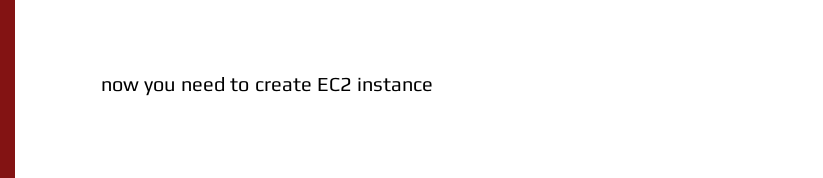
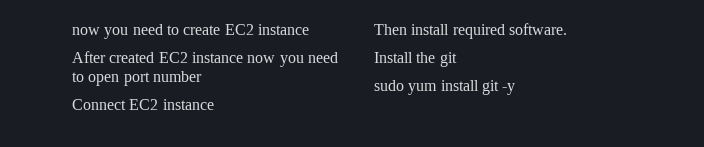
+ After created EC2 instance now you need to open port number
+ Connect EC2 instance
+ Then install required software.
+ Install the git
+ sudo yum install git -y

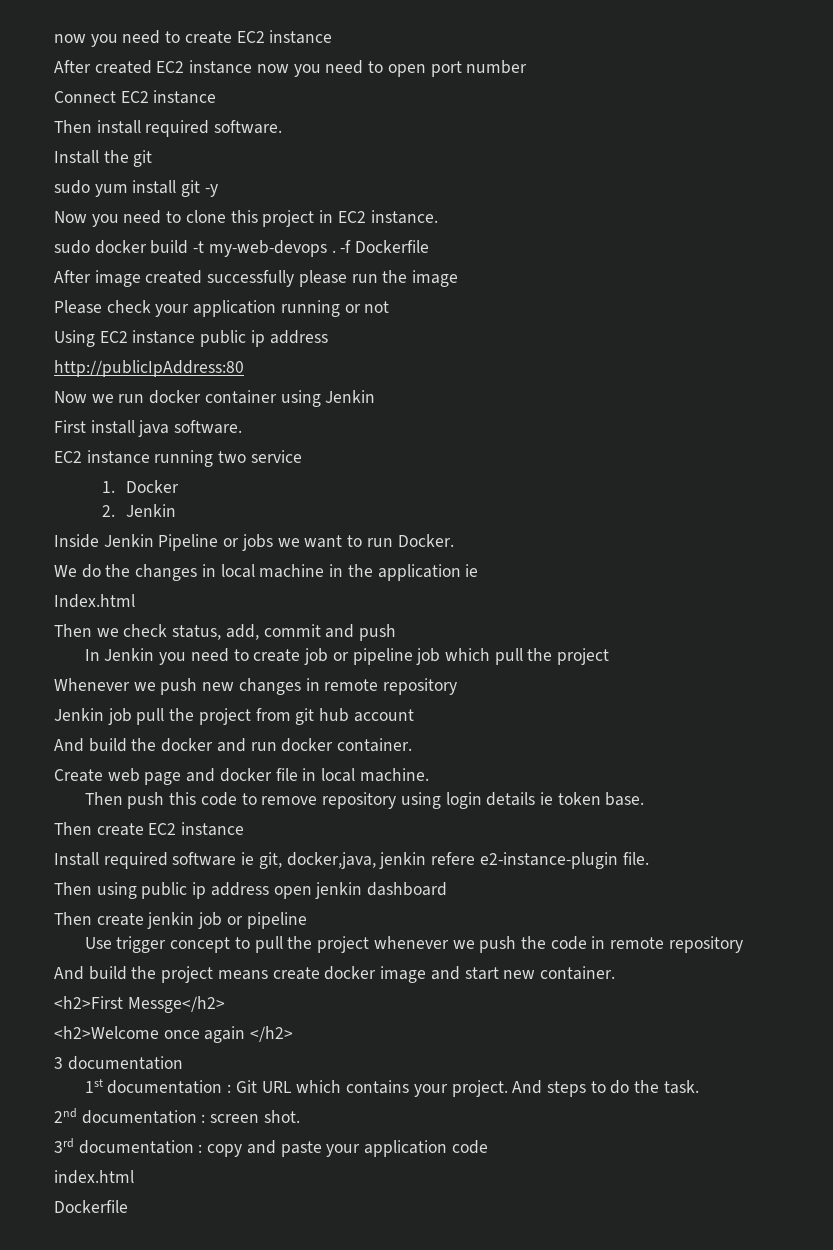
+ Now you need to clone this project in EC2 instance.
+ sudo docker build -t my-web-devops . -f Dockerfile
+ After image created successfully please run the image
+ Please check your application running or not
+ Using EC2 instance public ip address
+ http://publicIpAddress:80
+ Now we run docker container using Jenkin
+ First install java software.
+ EC2 instance running two service
+ 1. Docker
+ 2. Jenkin
+ Inside Jenkin Pipeline or jobs we want to run Docker.
+ We do the changes in local machine in the application ie
+ Index.html
+ Then we check status, add, commit and push
+ In Jenkin you need to create job or pipeline job which pull the project
+ Whenever we push new changes in remote repository
+ Jenkin job pull the project from git hub account
+ And build the docker and run docker container.
+ Create web page and docker file in local machine.
+ Then push this code to remove repository using login details ie token base.
+ Then create EC2 instance
+ Install required software ie git, docker,java, jenkin refere e2-instance-plugin file.
+ Then using public ip address open jenkin dashboard
+ Then create jenkin job or pipeline
+ Use trigger concept to pull the project whenever we push the code in remote repository
+ And build the project means create docker image and start new container.
+ <h2>First Messge</h2>
+ <h2>Welcome once again </h2>
+ 3 documentation
+ 1st documentation : Git URL which contains your project. And steps to do the task.
+ 2nd documentation : screen shot.
+ 3rd documentation : copy and paste your application code
+ index.html
+ Dockerfile

